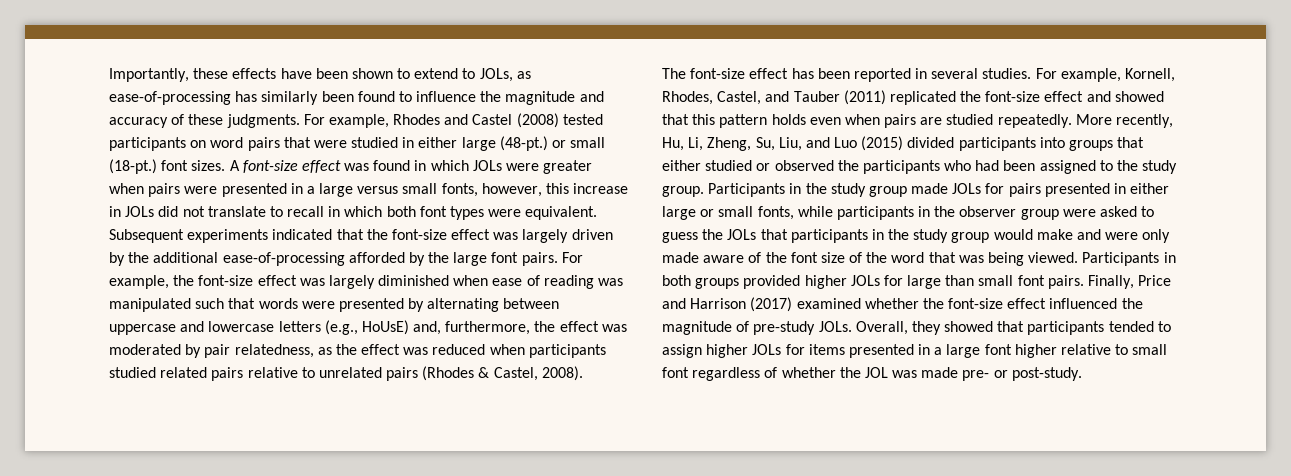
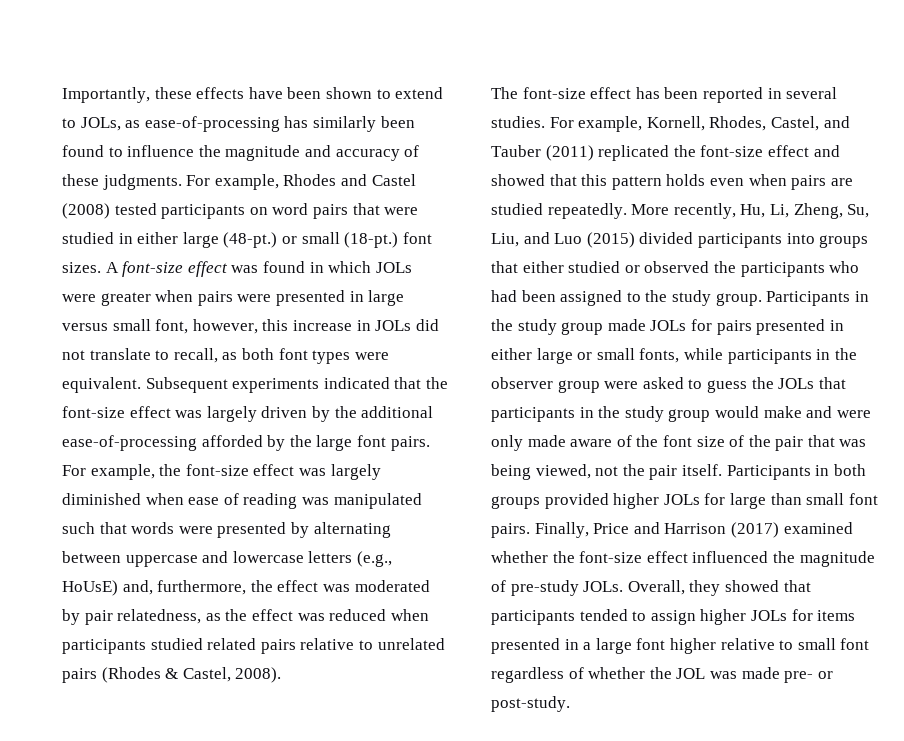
- A font-size effect was found in which JOLs were greater when pairs were presented in a large versus small fonts, however, this increase in JOLs did not translate to recall in which both font types were equivalent.
+ A font-size effect was found in which JOLs were greater when pairs were presented in large versus small font, however, this increase in JOLs did not translate to recall, as both font types were equivalent.
- Participants in the study group made JOLs for pairs presented in either large or small fonts, while participants in the observer group were asked to guess the JOLs that participants in the study group would make and were only made aware of the font size of the word that was being viewed.
+ Participants in the study group made JOLs for pairs presented in either large or small fonts, while participants in the observer group were asked to guess the JOLs that participants in the study group would make and were only made aware of the font size of the pair that was being viewed, not the pair itself.

